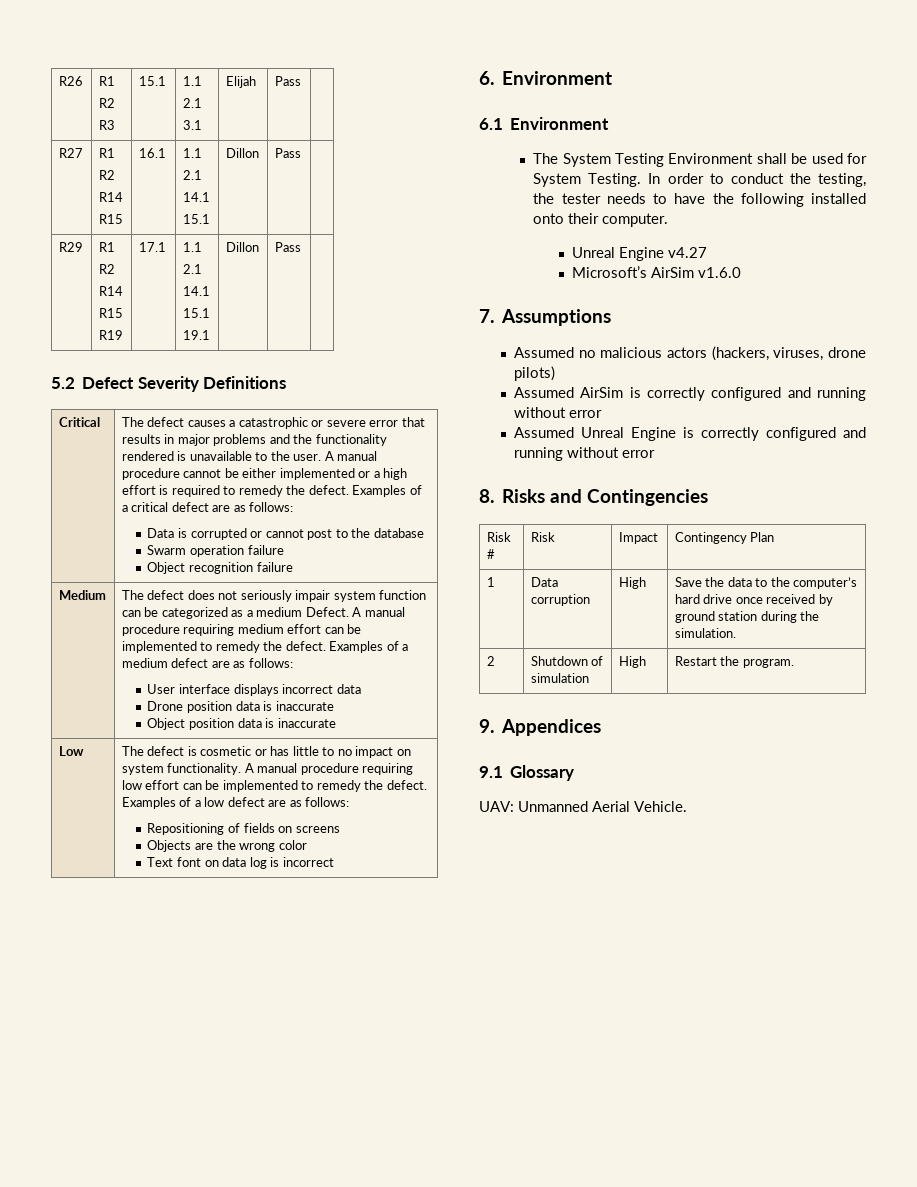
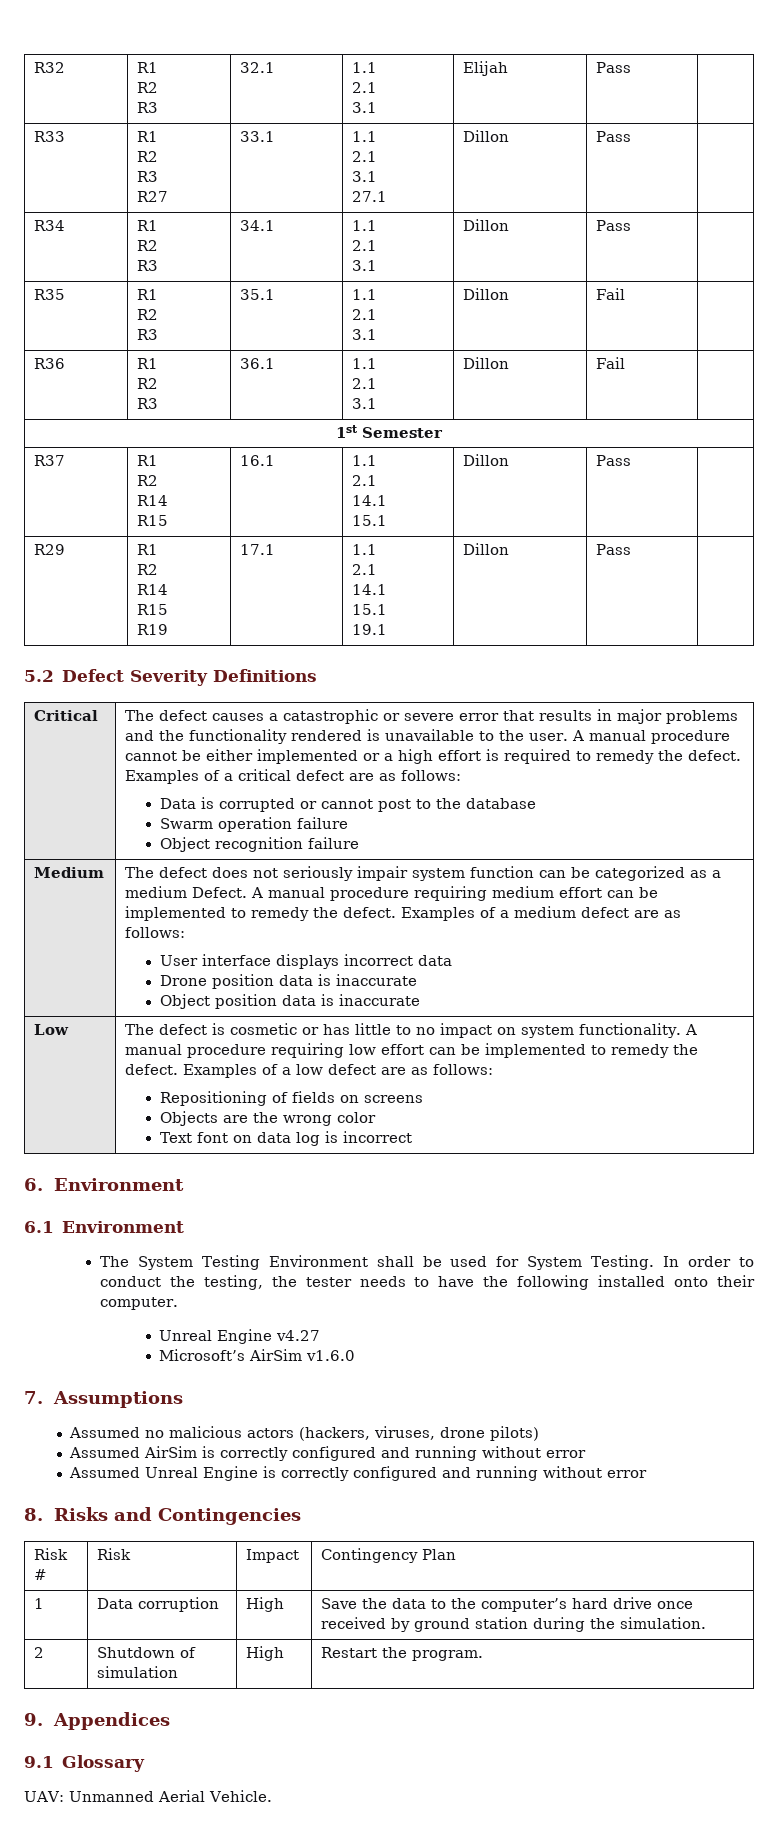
- R26 | R1
+ R32 | R1
  R2
- R3 | 15.1 | 1.1
+ R3 | 32.1 | 1.1
- R27 | R1
+ R33 | R1
+ R2
+ R3
+ R27 | 33.1 | 1.1
+ 2.1
+ 3.1
+ 27.1 | Dillon | Pass |
+ R34 | R1
+ R2
+ R3 | 34.1 | 1.1
+ 2.1
+ 3.1 | Dillon | Pass |
+ R35 | R1
+ R2
+ R3 | 35.1 | 1.1
+ 2.1
+ 3.1 | Dillon | Fail |
+ R36 | R1
+ R2
+ R3 | 36.1 | 1.1
+ 2.1
+ 3.1 | Dillon | Fail |
+ 1st Semester
+ R37 | R1

